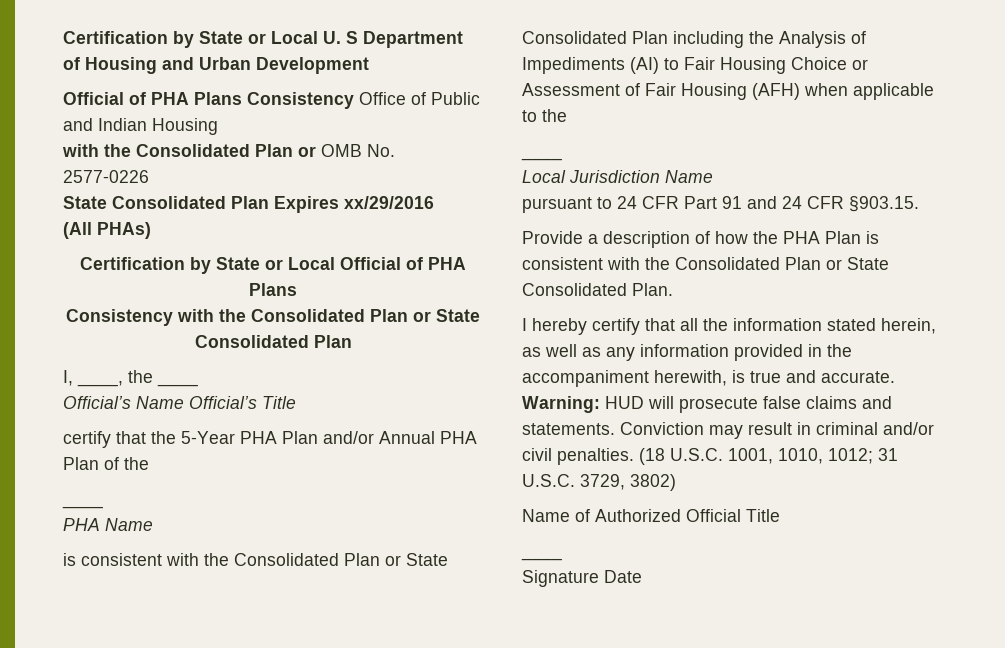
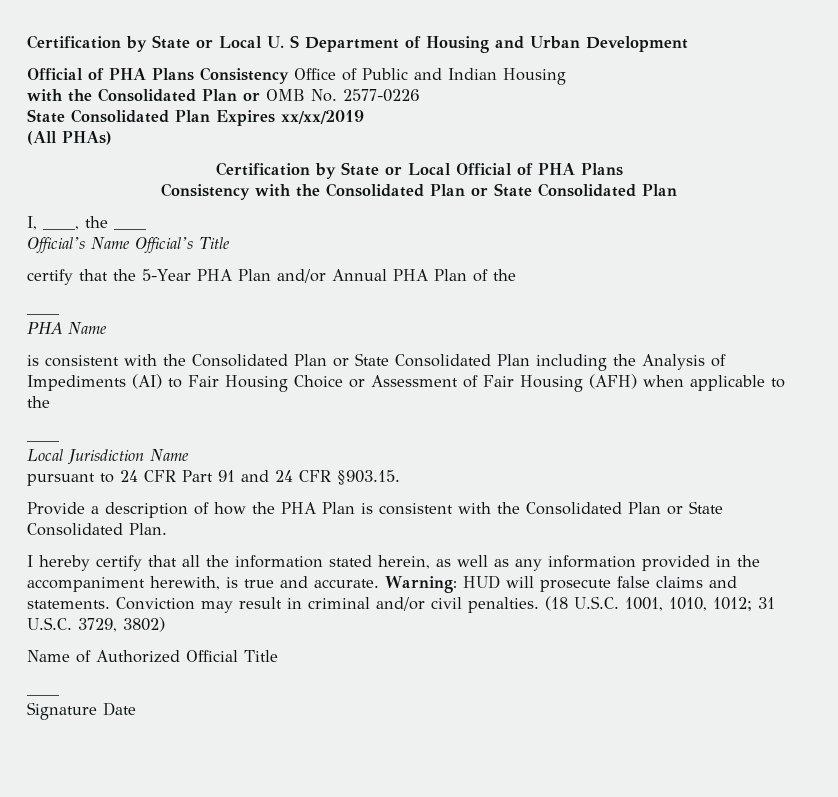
- State Consolidated Plan Expires xx/29/2016
+ State Consolidated Plan Expires xx/xx/2019

